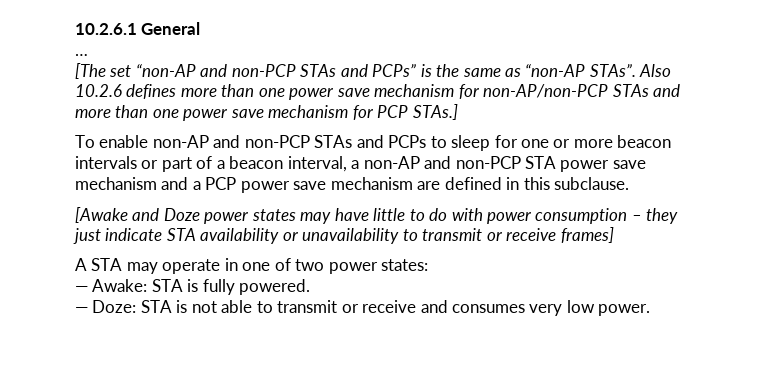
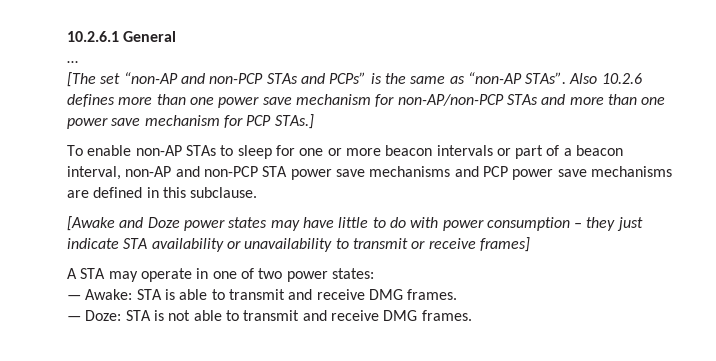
- To enable non-AP and non-PCP STAs and PCPs to sleep for one or more beacon intervals or part of a beacon interval, a non-AP and non-PCP STA power save mechanism and a PCP power save mechanism are defined in this subclause.
+ To enable non-AP STAs to sleep for one or more beacon intervals or part of a beacon interval, non-AP and non-PCP STA power save mechanisms and PCP power save mechanisms are defined in this subclause.
- — Awake: STA is fully powered.
+ — Awake: STA is able to transmit and receive DMG frames.
- — Doze: STA is not able to transmit or receive and consumes very low power.
+ — Doze: STA is not able to transmit and receive DMG frames.

